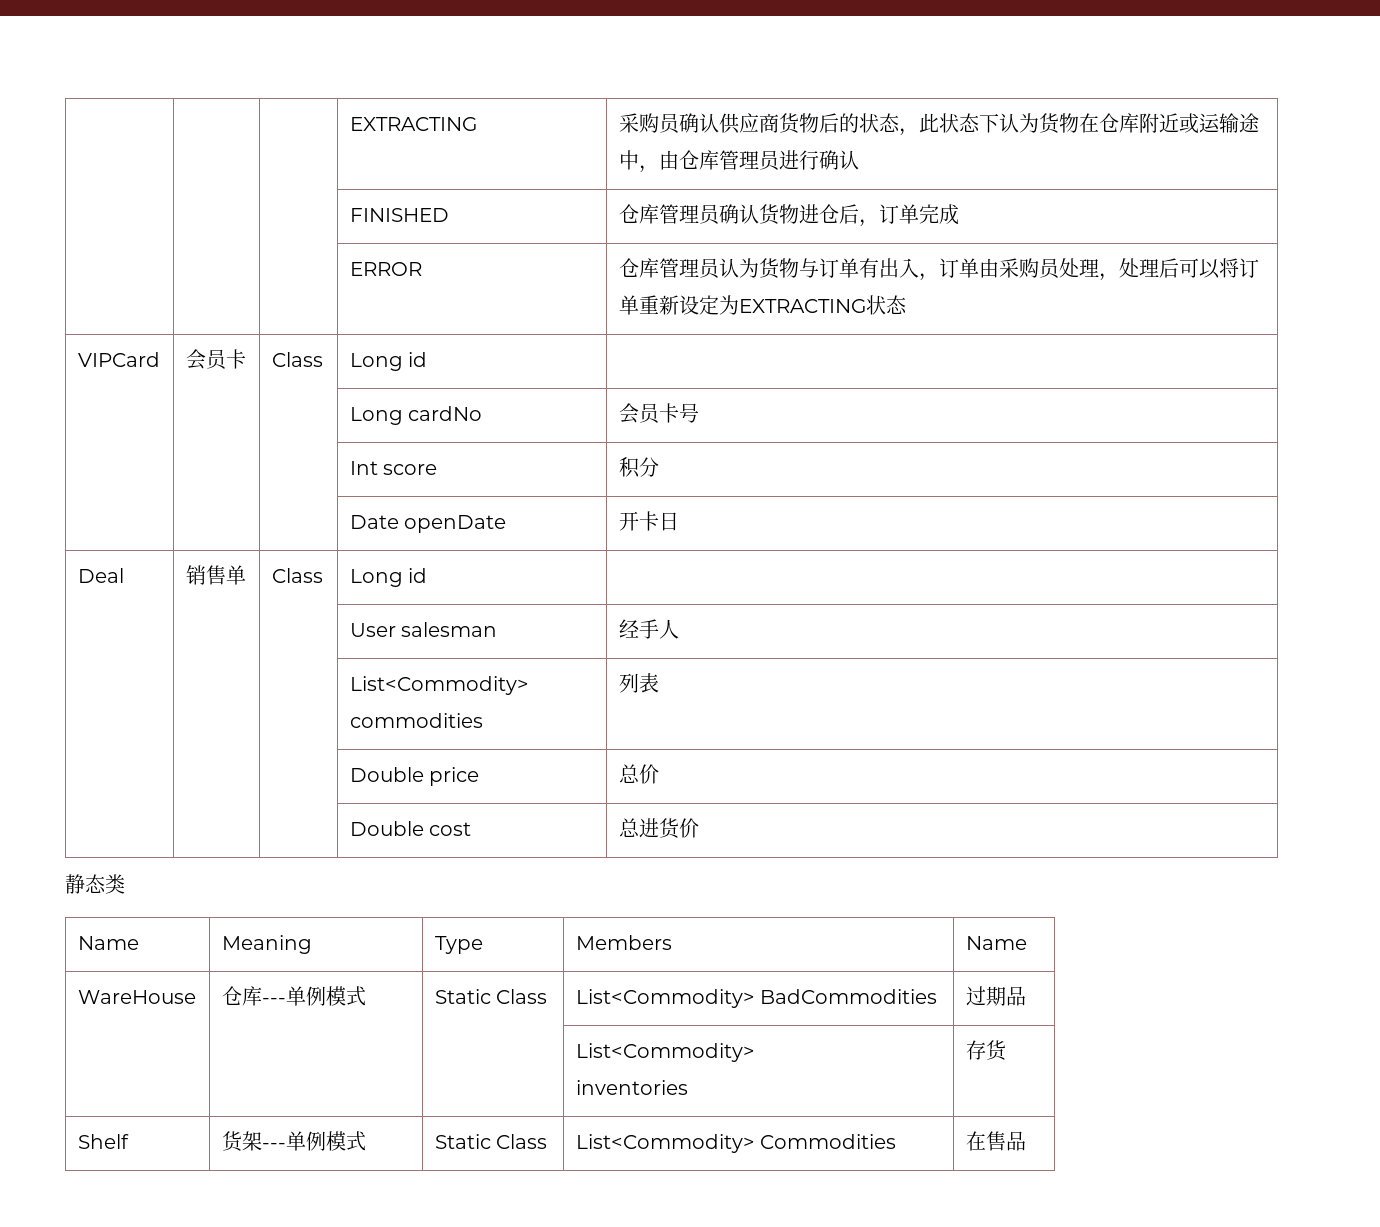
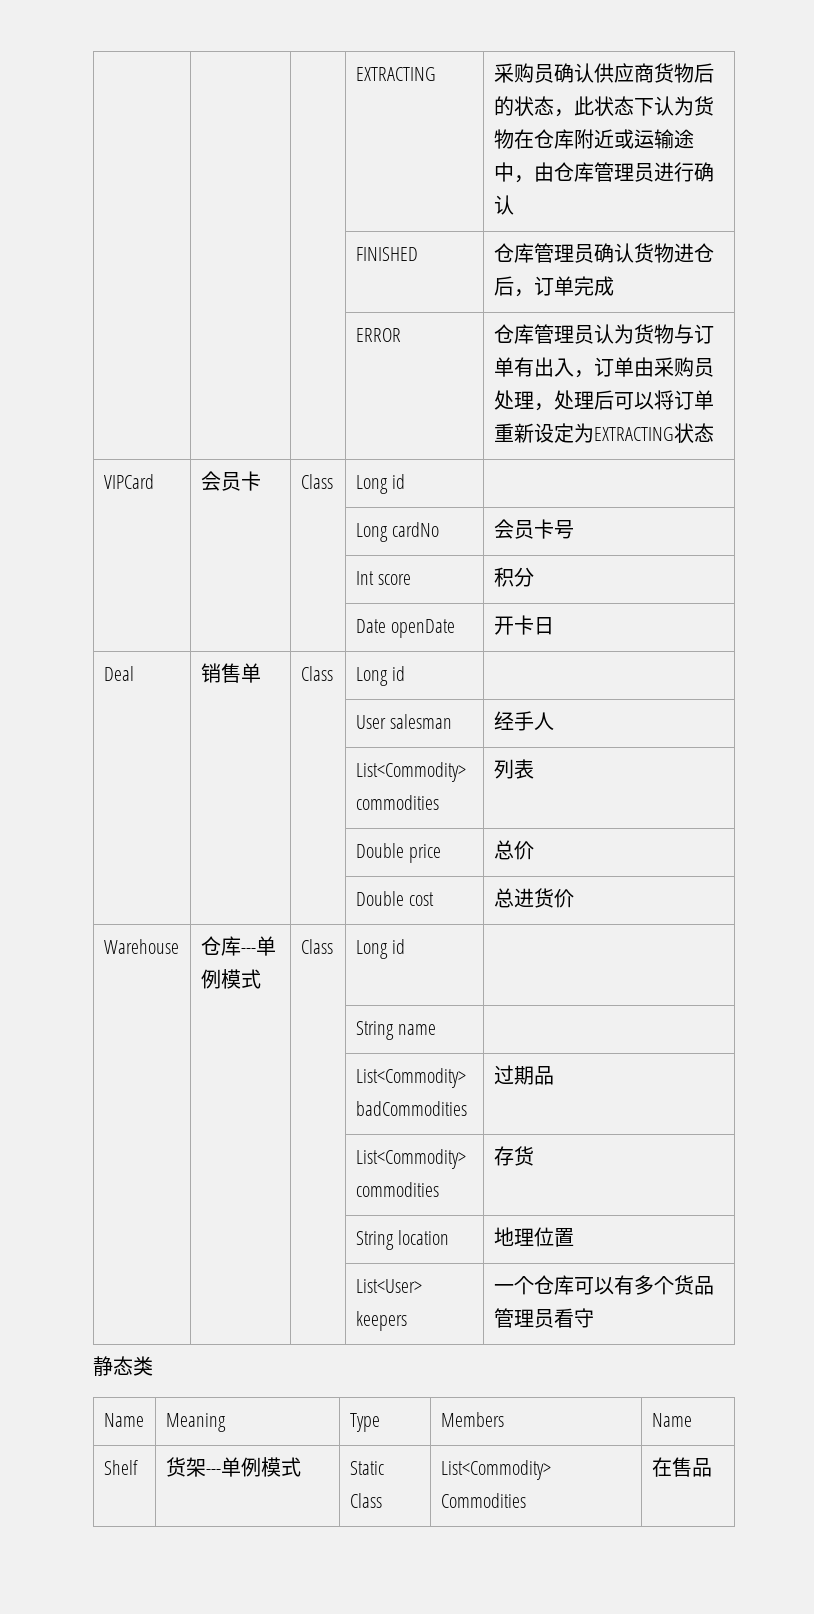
+ Warehouse | 仓库---单例模式 | Class | Long id |
+ | | | String name |
+ | | | List<Commodity> badCommodities | 过期品
+ | | | List<Commodity> commodities | 存货
+ | | | String location | 地理位置
+ | | | List<User> keepers | 一个仓库可以有多个货品管理员看守
- WareHouse | 仓库---单例模式 | Static Class | List<Commodity> BadCommodities | 过期品
- | | | List<Commodity>
- inventories | 存货

